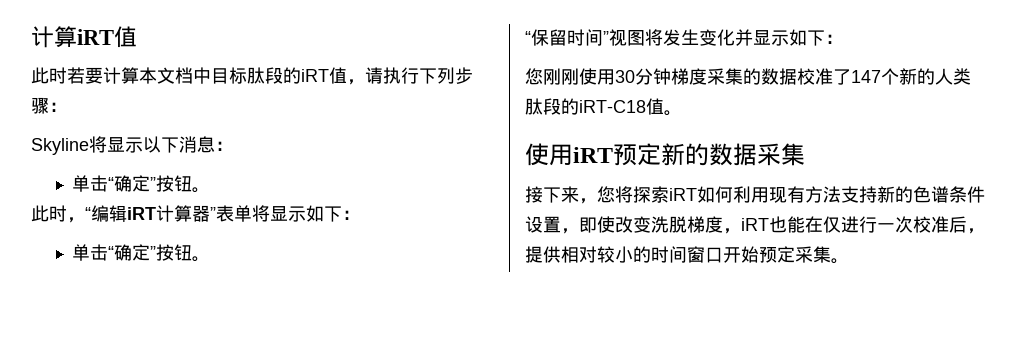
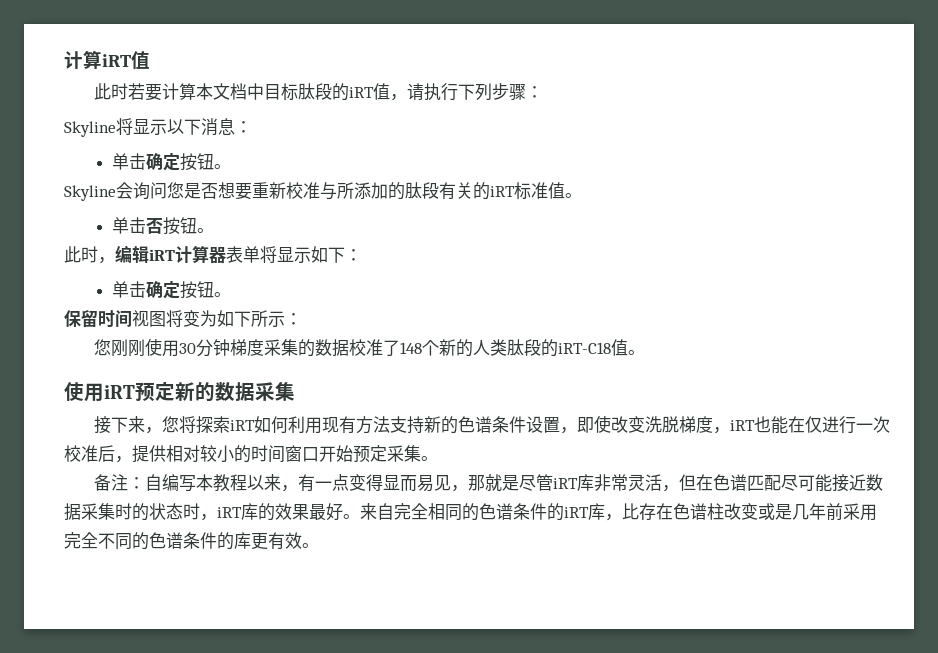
  Skyline将显示以下消息：
- 单击“确定”按钮。
+ 单击确定按钮。
+ Skyline会询问您是否想要重新校准与所添加的肽段有关的iRT标准值。
+ 单击否按钮。
- 此时，“编辑iRT计算器”表单将显示如下：
- 单击“确定”按钮。
- “保留时间”视图将发生变化并显示如下：
+ 此时，编辑iRT计算器表单将显示如下：
+ 单击确定按钮。
+ 保留时间视图将变为如下所示：
- 您刚刚使用30分钟梯度采集的数据校准了147个新的人类肽段的iRT-C18值。
+ 您刚刚使用30分钟梯度采集的数据校准了148个新的人类肽段的iRT-C18值。
+ 备注：自编写本教程以来，有一点变得显而易见，那就是尽管iRT库非常灵活，但在色谱匹配尽可能接近数据采集时的状态时，iRT库的效果最好。来自完全相同的色谱条件的iRT库，比存在色谱柱改变或是几年前采用完全不同的色谱条件的库更有效。

